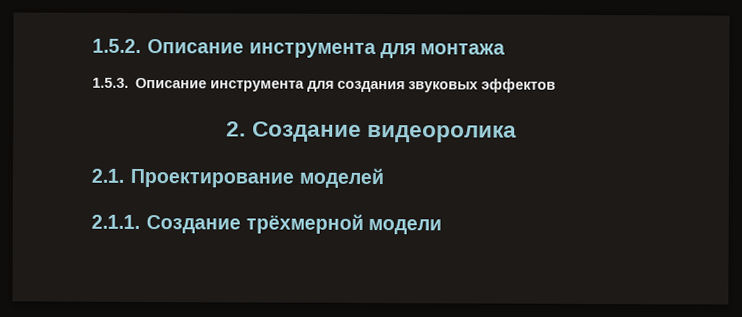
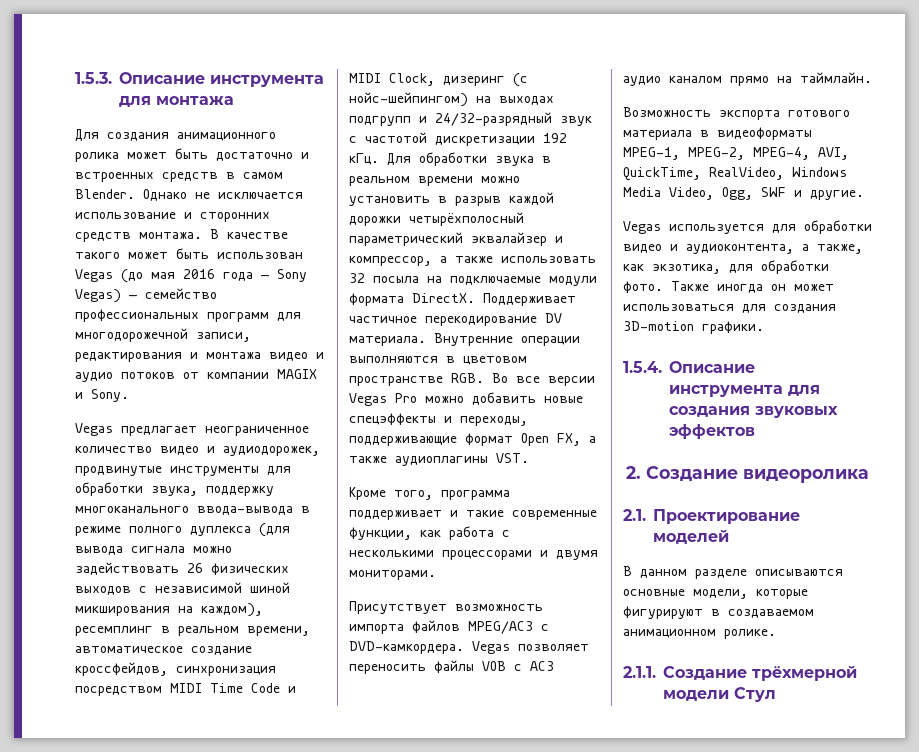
- 1.5.2. Описание инструмента для монтажа
+ 1.5.3. Описание инструмента для монтажа
- 1.5.3. Описание инструмента для создания звуковых эффектов
+ Для создания анимационного ролика может быть достаточно и встроенных средств в самом Blender. Однако не исключается использование и сторонних средств монтажа. В качестве такого может быть использован Vegas (до мая 2016 года — Sony Vegas) — семейство профессиональных программ для многодорожечной записи, редактирования и монтажа видео и аудио потоков от компании MAGIX и Sony.
+ Vegas предлагает неограниченное количество видео и аудиодорожек, продвинутые инструменты для обработки звука, поддержку многоканального ввода-вывода в режиме полного дуплекса (для вывода сигнала можно задействовать 26 физических выходов с независимой шиной микширования на каждом), ресемплинг в реальном времени, автоматическое создание кроссфейдов, синхронизация посредством MIDI Time Code и MIDI Clock, дизеринг (с нойс-шейпингом) на выходах подгрупп и 24/32-разрядный звук с частотой дискретизации 192 кГц. Для обработки звука в реальном времени можно установить в разрыв каждой дорожки четырёхполосный параметрический эквалайзер и компрессор, а также использовать 32 посыла на подключаемые модули формата DirectX. Поддерживает частичное перекодирование DV материала. Внутренние операции выполняются в цветовом пространстве RGB. Во все версии Vegas Pro можно добавить новые спецэффекты и переходы, поддерживающие формат Open FX, а также аудиоплагины VST.
+ Кроме того, программа поддерживает и такие современные функции, как работа с несколькими процессорами и двумя мониторами.
+ Присутствует возможность импорта файлов MPEG/AC3 с DVD-камкордера. Vegas позволяет переносить файлы VOB с AC3 аудио каналом прямо на таймлайн.
+ Возможность экспорта готового материала в видеоформаты MPEG-1, MPEG-2, MPEG-4, AVI, QuickTime, RealVideo, Windows Media Video, Ogg, SWF и другие.
+ Vegas используется для обработки видео и аудиоконтента, а также, как экзотика, для обработки фото. Также иногда он может использоваться для создания 3D-motion графики.
+ 1.5.4. Описание инструмента для создания звуковых эффектов
+ В данном разделе описываются основные модели, которые фигурируют в создаваемом анимационном ролике.
- 2.1.1. Создание трёхмерной модели
+ 2.1.1. Создание трёхмерной модели Стул

